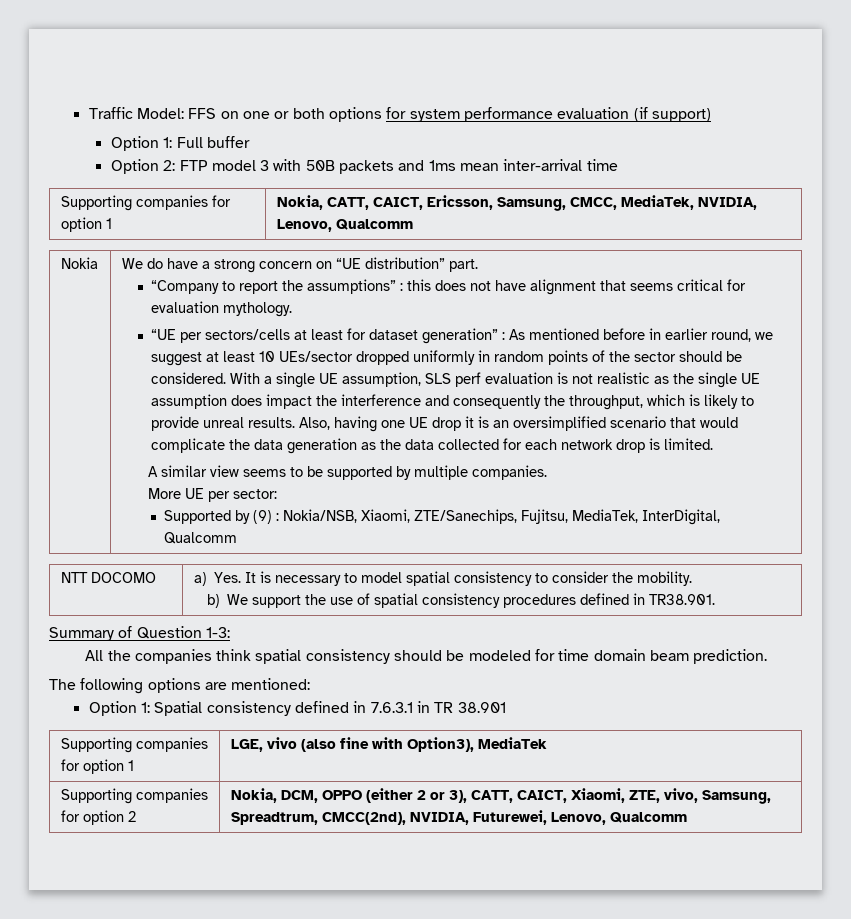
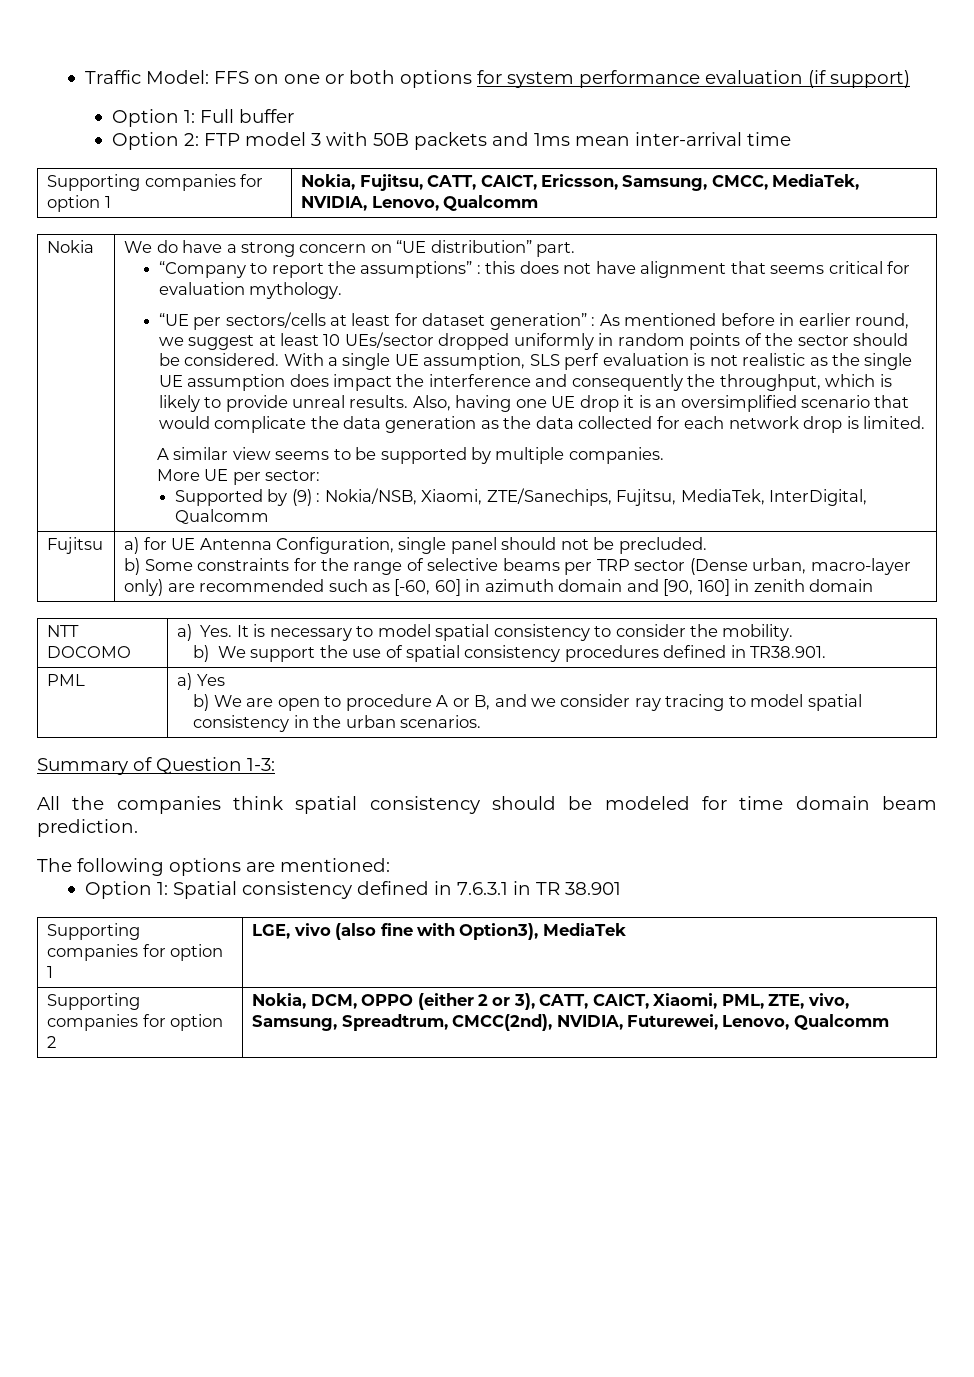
- Supporting companies for option 1 | Nokia, CATT, CAICT, Ericsson, Samsung, CMCC, MediaTek, NVIDIA, Lenovo, Qualcomm
+ Supporting companies for option 1 | Nokia, Fujitsu, CATT, CAICT, Ericsson, Samsung, CMCC, MediaTek, NVIDIA, Lenovo, Qualcomm
+ Fujitsu | a) for UE Antenna Configuration, single panel should not be precluded.
+ b) Some constraints for the range of selective beams per TRP sector (Dense urban, macro-layer only) are recommended such as [-60, 60] in azimuth domain and [90, 160] in zenith domain
+ PML | a) Yes
+ b) We are open to procedure A or B, and we consider ray tracing to model spatial consistency in the urban scenarios.
- Supporting companies for option 2 | Nokia, DCM, OPPO (either 2 or 3), CATT, CAICT, Xiaomi, ZTE, vivo, Samsung, Spreadtrum, CMCC(2nd), NVIDIA, Futurewei, Lenovo, Qualcomm
+ Supporting companies for option 2 | Nokia, DCM, OPPO (either 2 or 3), CATT, CAICT, Xiaomi, PML, ZTE, vivo, Samsung, Spreadtrum, CMCC(2nd), NVIDIA, Futurewei, Lenovo, Qualcomm

